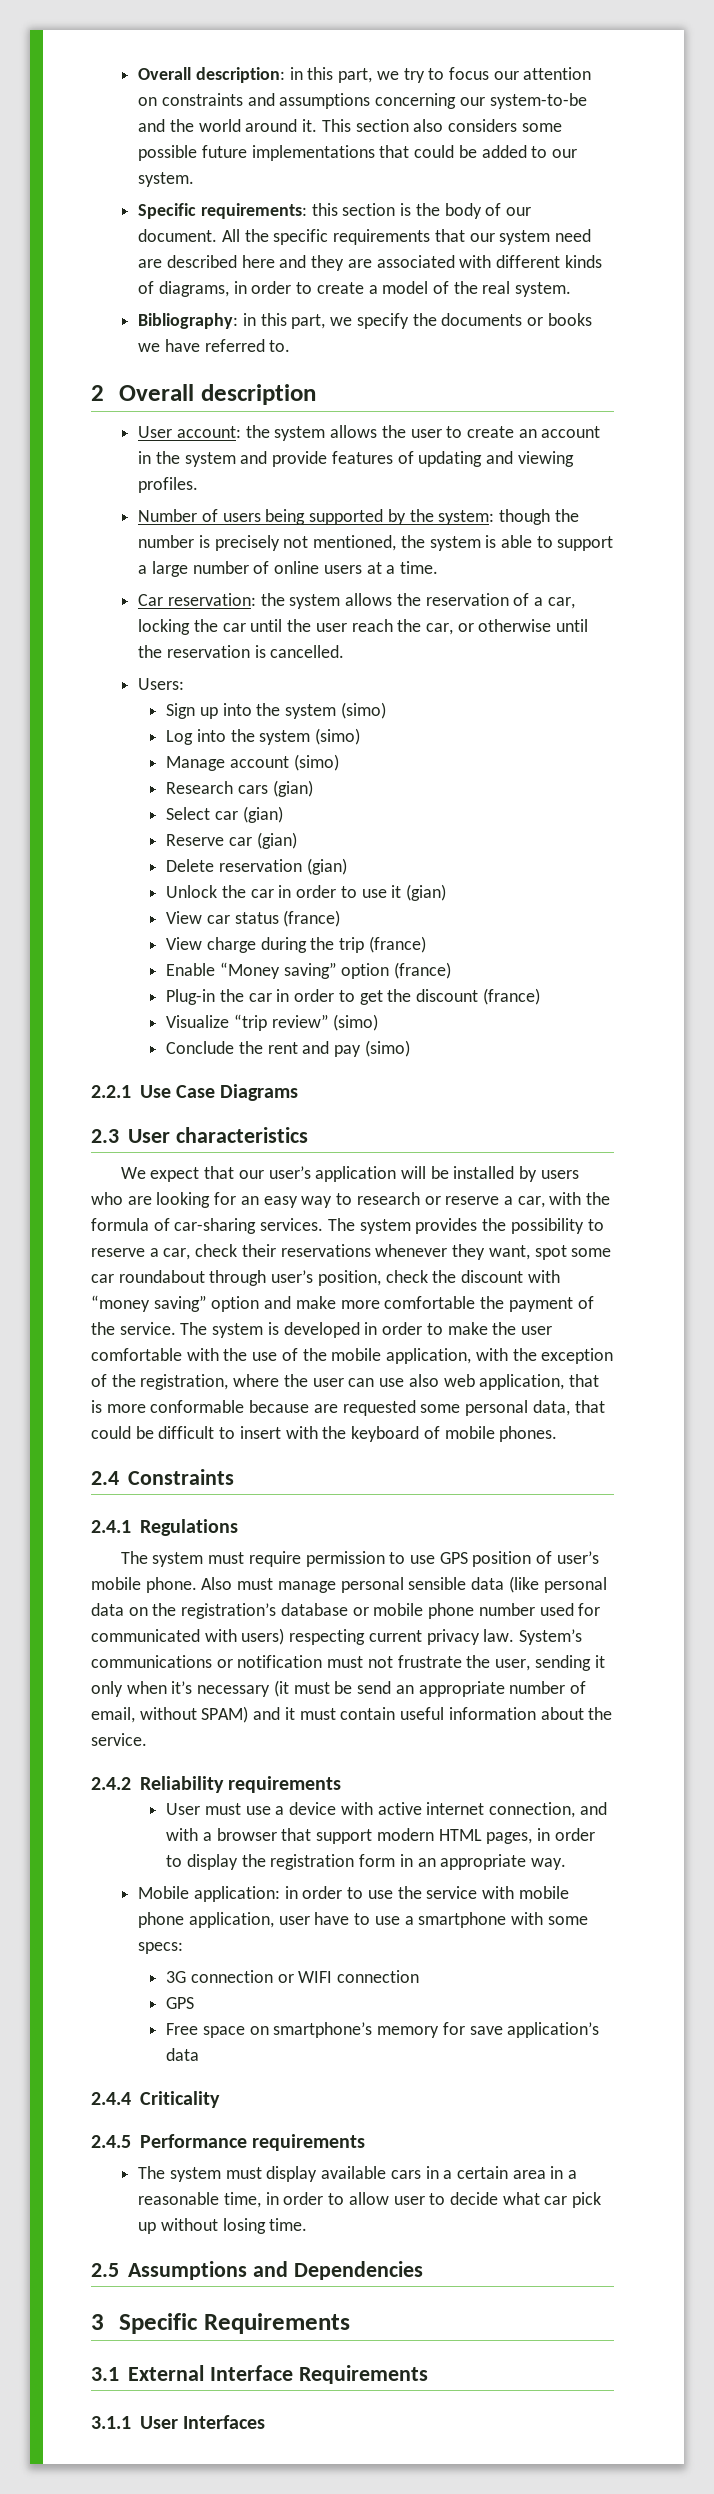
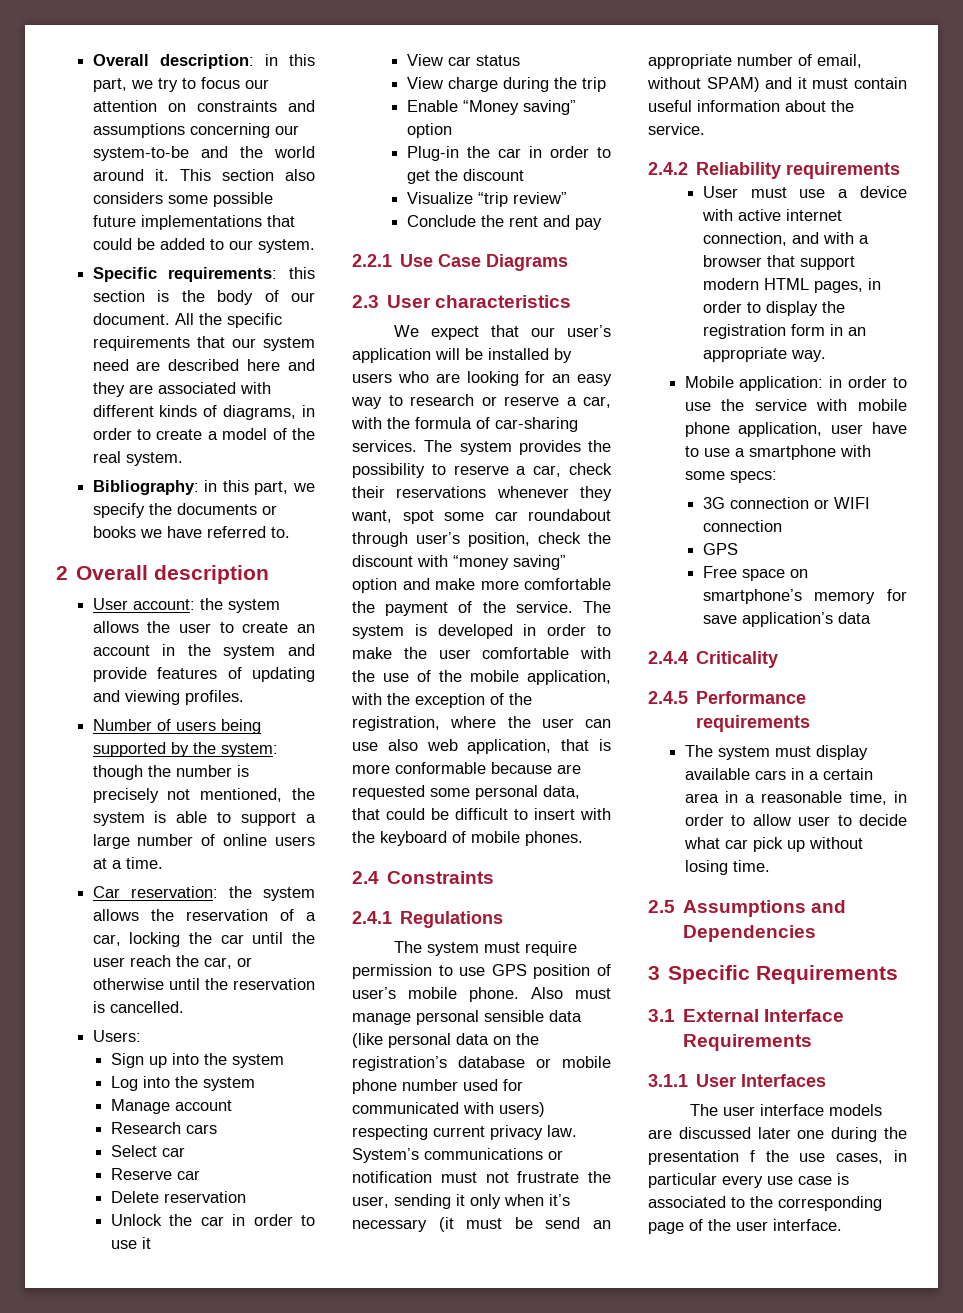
- Sign up into the system (simo)
+ Sign up into the system
- Log into the system (simo)
+ Log into the system
- Manage account (simo)
+ Manage account
- Research cars (gian)
+ Research cars
- Select car (gian)
+ Select car
- Reserve car (gian)
+ Reserve car
- Delete reservation (gian)
+ Delete reservation
- Unlock the car in order to use it (gian)
+ Unlock the car in order to use it
- View car status (france)
+ View car status
- View charge during the trip (france)
+ View charge during the trip
- Enable “Money saving” option (france)
+ Enable “Money saving” option
- Plug-in the car in order to get the discount (france)
+ Plug-in the car in order to get the discount
- Visualize “trip review” (simo)
+ Visualize “trip review”
- Conclude the rent and pay (simo)
+ Conclude the rent and pay
+ The user interface models are discussed later one during the presentation f the use cases, in particular every use case is associated to the corresponding page of the user interface.

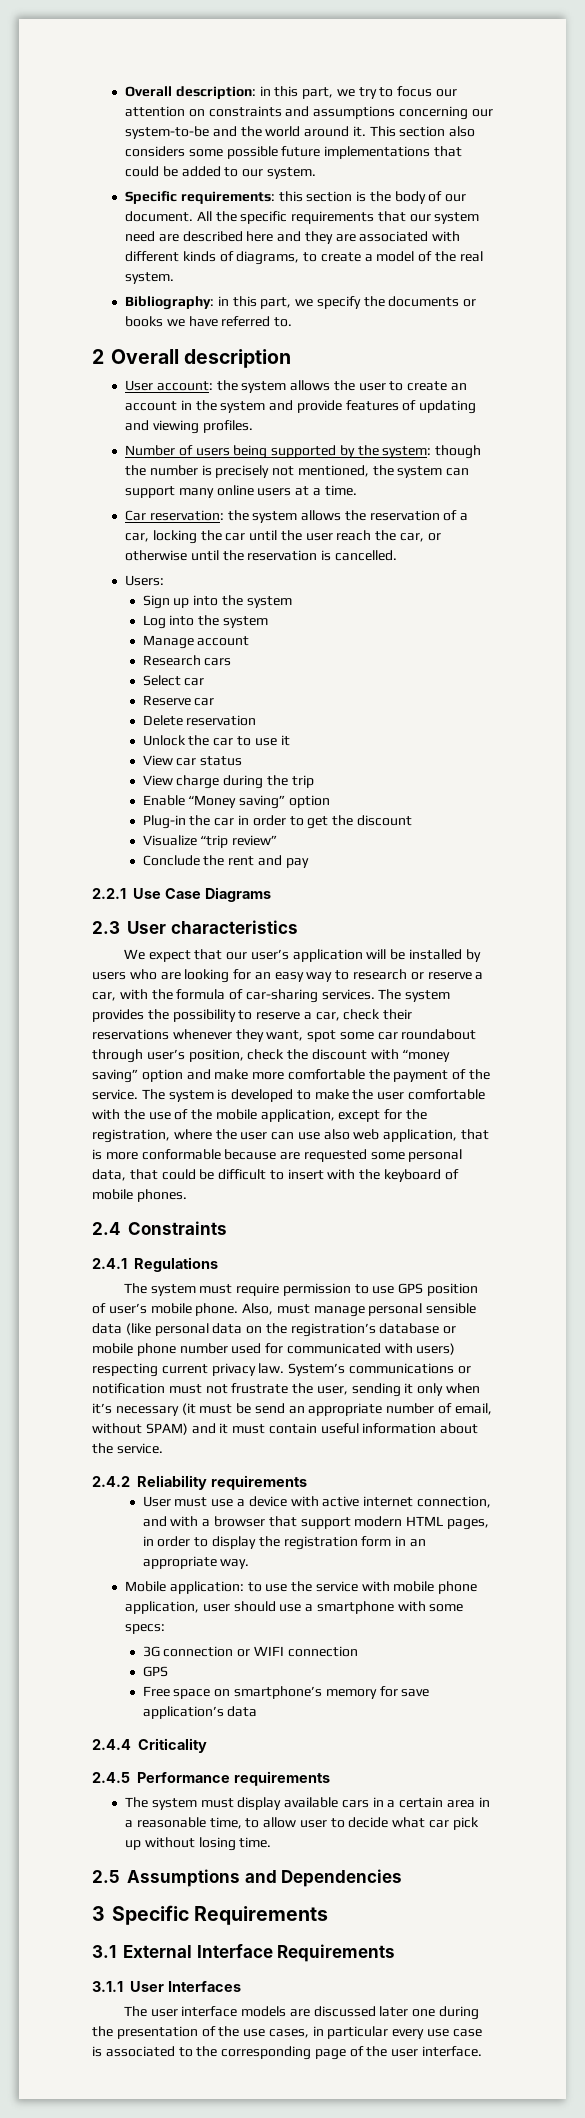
- All the specific requirements that our system need are described here and they are associated with different kinds of diagrams, in order to create a model of the real system.
+ All the specific requirements that our system need are described here and they are associated with different kinds of diagrams, to create a model of the real system.
- Number of users being supported by the system: though the number is precisely not mentioned, the system is able to support a large number of online users at a time.
+ Number of users being supported by the system: though the number is precisely not mentioned, the system can support many online users at a time.
- Unlock the car in order to use it
+ Unlock the car to use it
- The system is developed in order to make the user comfortable with the use of the mobile application, with the exception of the registration, where the user can use also web application, that is more conformable because are requested some personal data, that could be difficult to insert with the keyboard of mobile phones.
+ The system is developed to make the user comfortable with the use of the mobile application, except for the registration, where the user can use also web application, that is more conformable because are requested some personal data, that could be difficult to insert with the keyboard of mobile phones.
- Also must manage personal sensible data (like personal data on the registration’s database or mobile phone number used for communicated with users) respecting current privacy law.
+ Also, must manage personal sensible data (like personal data on the registration’s database or mobile phone number used for communicated with users) respecting current privacy law.
- Mobile application: in order to use the service with mobile phone application, user have to use a smartphone with some specs:
+ Mobile application: to use the service with mobile phone application, user should use a smartphone with some specs:
- The system must display available cars in a certain area in a reasonable time, in order to allow user to decide what car pick up without losing time.
+ The system must display available cars in a certain area in a reasonable time, to allow user to decide what car pick up without losing time.
- The user interface models are discussed later one during the presentation f the use cases, in particular every use case is associated to the corresponding page of the user interface.
+ The user interface models are discussed later one during the presentation of the use cases, in particular every use case is associated to the corresponding page of the user interface.

